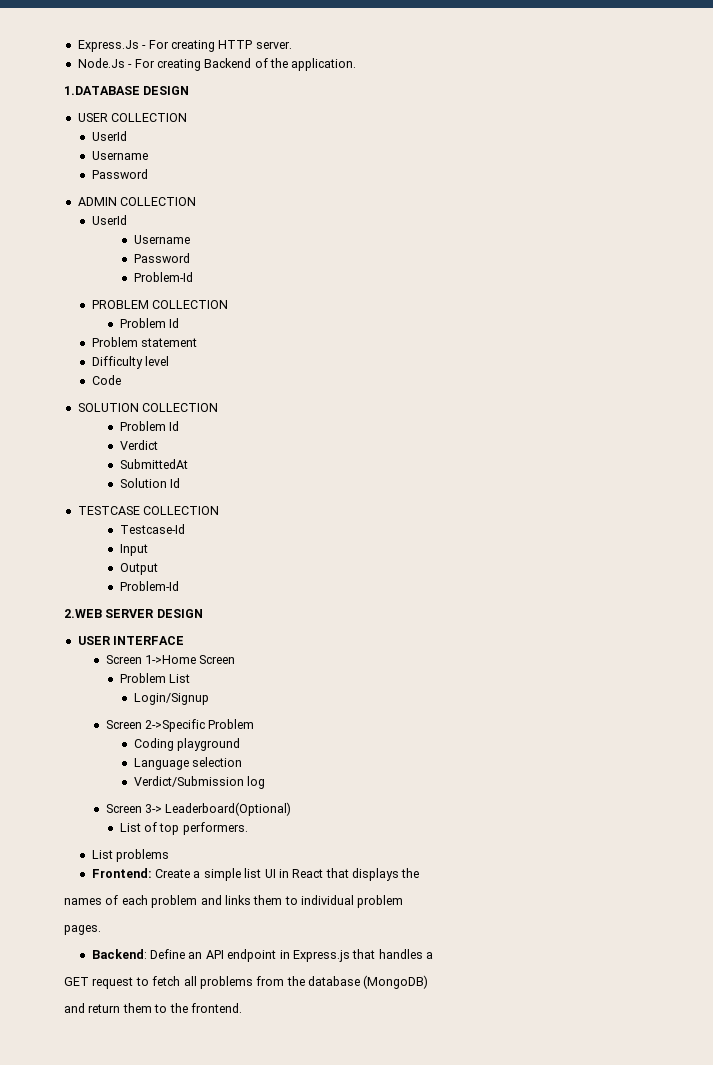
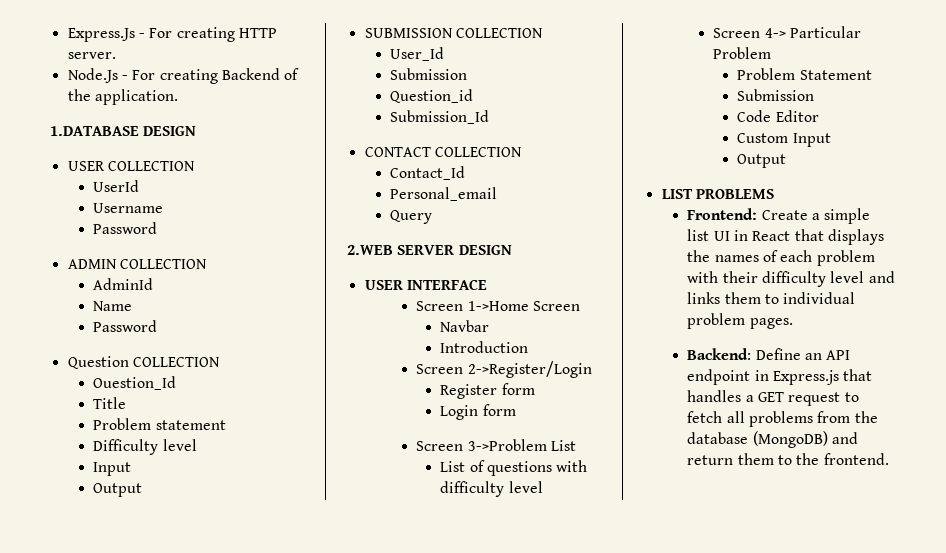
  ADMIN COLLECTION
- UserId
- Username
+ AdminId
+ Name
  Password
- Problem-Id
- PROBLEM COLLECTION
- Problem Id
+ Question COLLECTION
+ Ouestion_Id
+ Title
  Difficulty level
- Code
- SOLUTION COLLECTION
- Problem Id
- Verdict
- SubmittedAt
- Solution Id
- TESTCASE COLLECTION
- Testcase-Id
  Input
  Output
- Problem-Id
+ SUBMISSION COLLECTION
+ User_Id
+ Submission
+ Question_id
+ Submission_Id
+ CONTACT COLLECTION
+ Contact_Id
+ Personal_email
+ Query
- Problem List
- Login/Signup
- Screen 2->Specific Problem
- Coding playground
- Language selection
- Verdict/Submission log
- Screen 3-> Leaderboard(Optional)
+ Navbar
+ Introduction
+ Screen 2->Register/Login
+ Register form
+ Login form
+ Screen 3->Problem List
- List of top performers.
- List problems
+ List of questions with difficulty level
+ Screen 4-> Particular Problem
+ Problem Statement
+ Submission
+ Code Editor
+ Custom Input
+ Output
+ LIST PROBLEMS
- Frontend: Create a simple list UI in React that displays the
- names of each problem and links them to individual problem
- pages.
+ Frontend: Create a simple list UI in React that displays the names of each problem with their difficulty level and links them to individual problem pages.
- Backend: Define an API endpoint in Express.js that handles a
- GET request to fetch all problems from the database (MongoDB)
- and return them to the frontend.
+ Backend: Define an API endpoint in Express.js that handles a GET request to fetch all problems from the database (MongoDB) and return them to the frontend.

